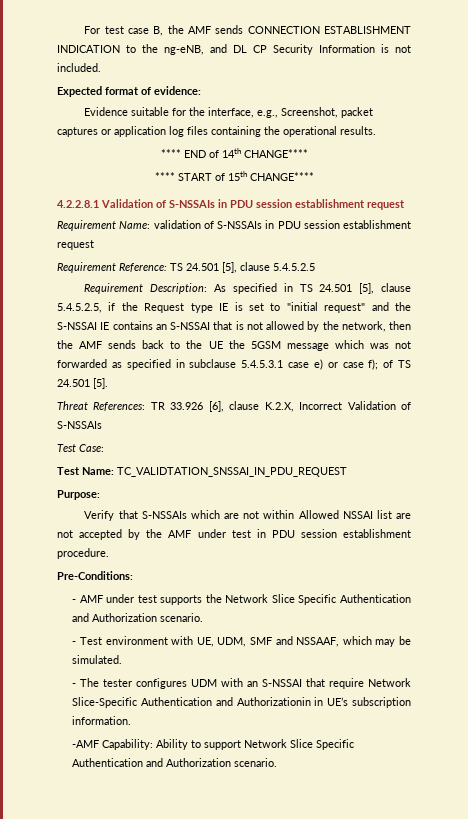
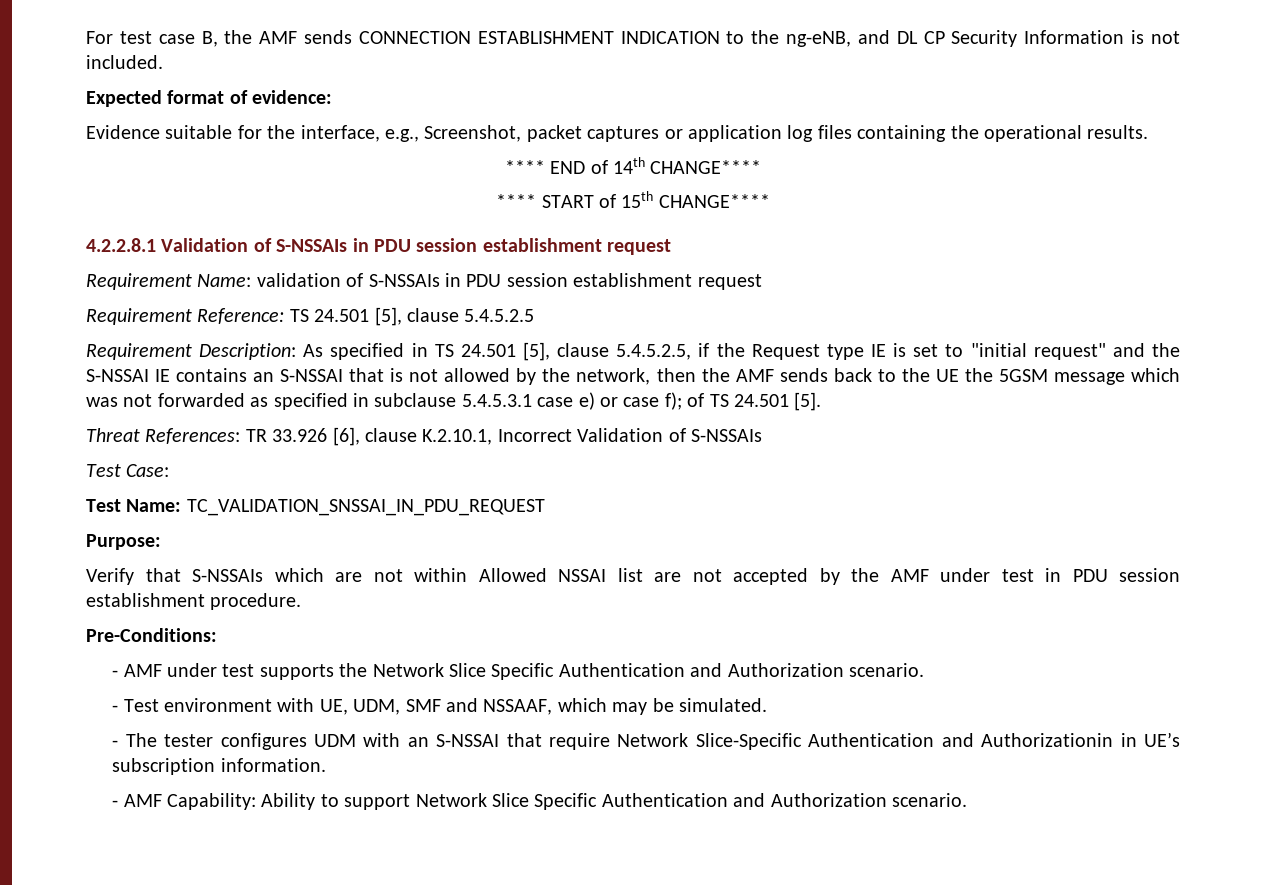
- Threat References: TR 33.926 [6], clause K.2.X, Incorrect Validation of S-NSSAIs
+ Threat References: TR 33.926 [6], clause K.2.10.1, Incorrect Validation of S-NSSAIs
- Test Name: TC_VALIDTATION_SNSSAI_IN_PDU_REQUEST
+ Test Name: TC_VALIDATION_SNSSAI_IN_PDU_REQUEST
- -AMF Capability: Ability to support Network Slice Specific Authentication and Authorization scenario.
+ - AMF Capability: Ability to support Network Slice Specific Authentication and Authorization scenario.

